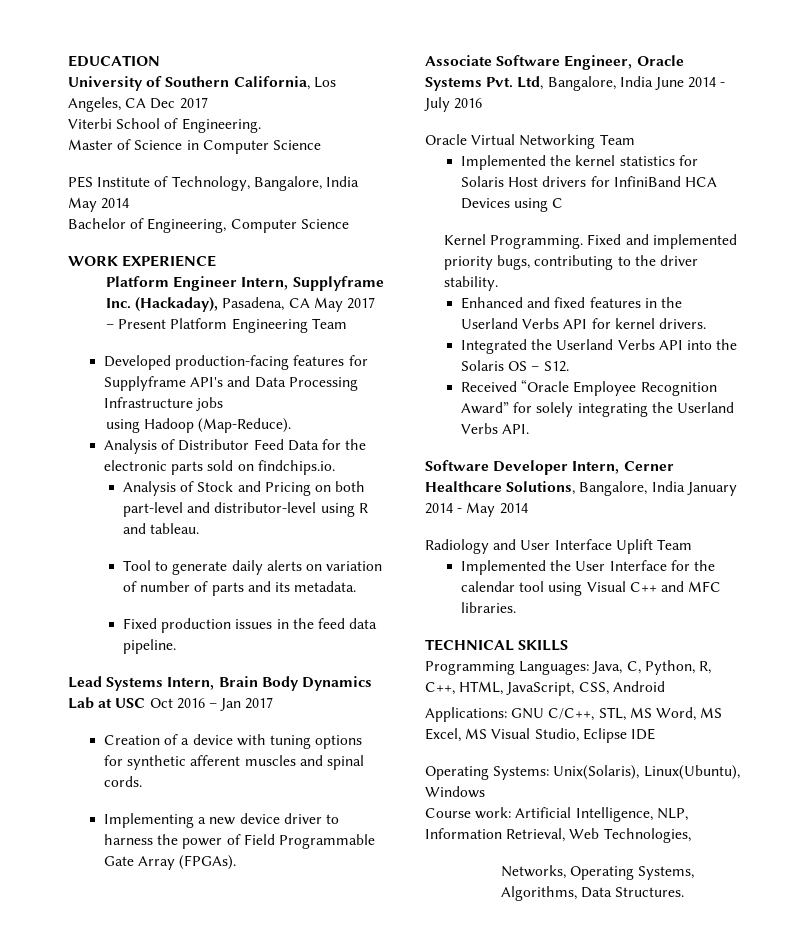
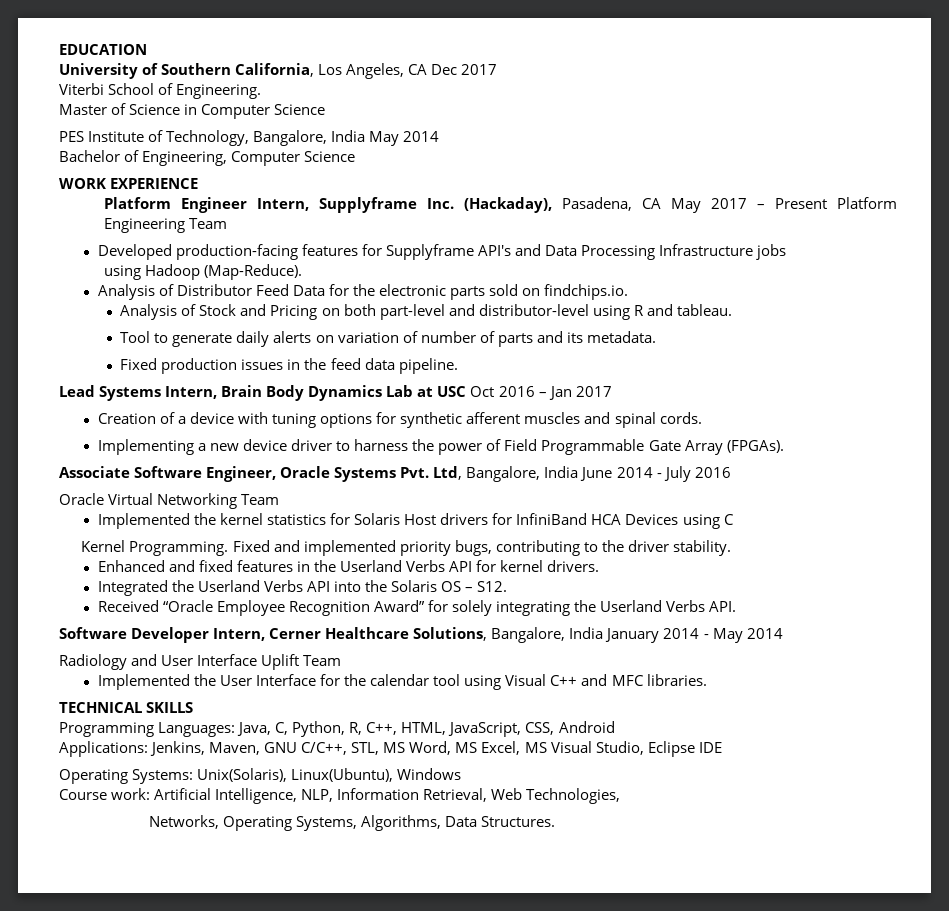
- Applications: GNU C/C++, STL, MS Word, MS Excel, MS Visual Studio, Eclipse IDE
+ Applications: Jenkins, Maven, GNU C/C++, STL, MS Word, MS Excel, MS Visual Studio, Eclipse IDE

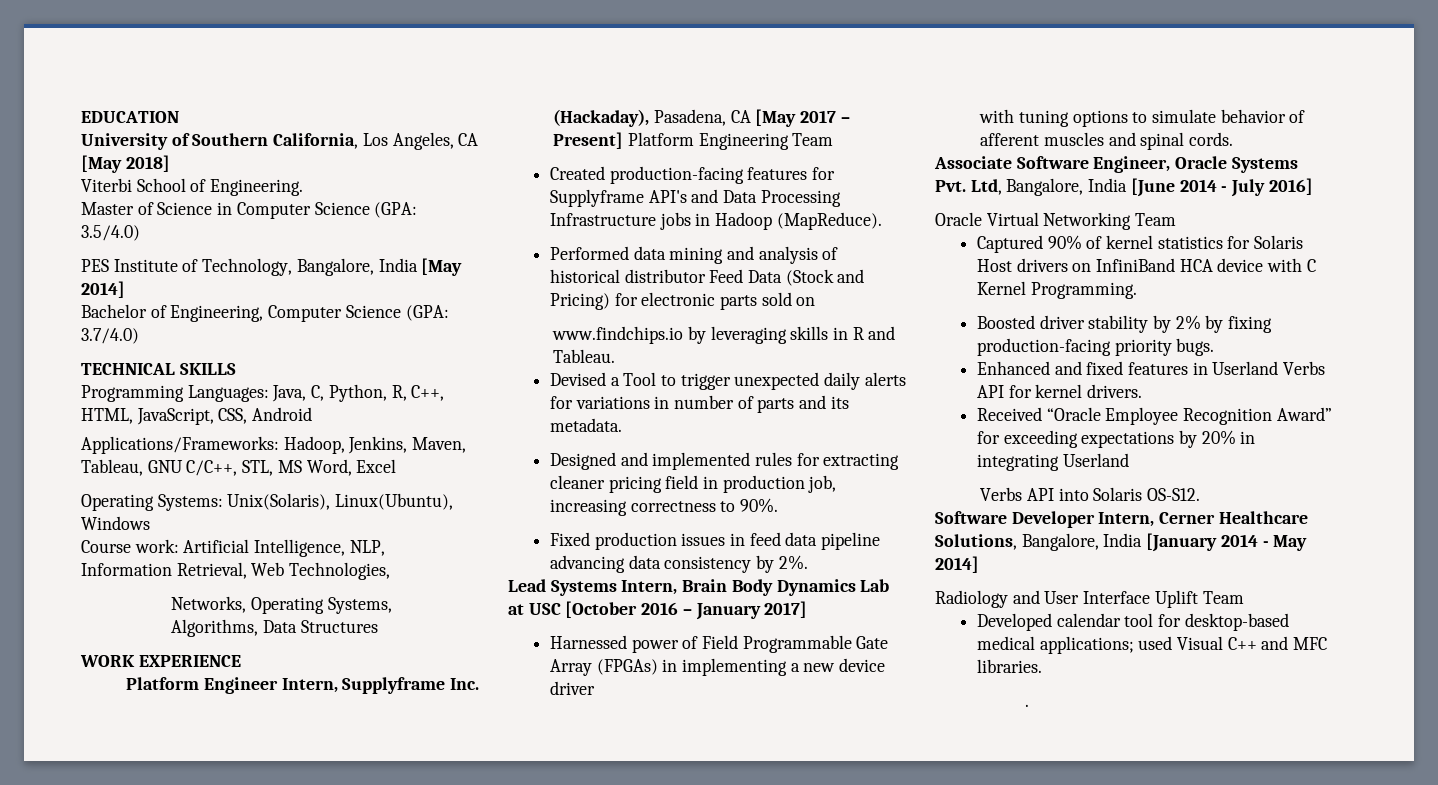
- University of Southern California, Los Angeles, CA Dec 2017
+ University of Southern California, Los Angeles, CA [May 2018]
- Master of Science in Computer Science
+ Master of Science in Computer Science (GPA: 3.5/4.0)
- PES Institute of Technology, Bangalore, India May 2014
+ PES Institute of Technology, Bangalore, India [May 2014]
- Bachelor of Engineering, Computer Science
- WORK EXPERIENCE
- Platform Engineer Intern, Supplyframe Inc. (Hackaday), Pasadena, CA May 2017 – Present Platform Engineering Team
- Developed production-facing features for Supplyframe API's and Data Processing Infrastructure jobs
- using Hadoop (Map-Reduce).
- Analysis of Distributor Feed Data for the electronic parts sold on findchips.io.
- Analysis of Stock and Pricing on both part-level and distributor-level using R and tableau.
- Tool to generate daily alerts on variation of number of parts and its metadata.
- Fixed production issues in the feed data pipeline.
- Lead Systems Intern, Brain Body Dynamics Lab at USC Oct 2016 – Jan 2017
- Creation of a device with tuning options for synthetic afferent muscles and spinal cords.
- Implementing a new device driver to harness the power of Field Programmable Gate Array (FPGAs).
- Associate Software Engineer, Oracle Systems Pvt. Ltd, Bangalore, India June 2014 - July 2016
- Oracle Virtual Networking Team
- Implemented the kernel statistics for Solaris Host drivers for InfiniBand HCA Devices using C
- Kernel Programming. Fixed and implemented priority bugs, contributing to the driver stability.
- Enhanced and fixed features in the Userland Verbs API for kernel drivers.
- Integrated the Userland Verbs API into the Solaris OS – S12.
- Received “Oracle Employee Recognition Award” for solely integrating the Userland Verbs API.
- Software Developer Intern, Cerner Healthcare Solutions, Bangalore, India January 2014 - May 2014
- Radiology and User Interface Uplift Team
- Implemented the User Interface for the calendar tool using Visual C++ and MFC libraries.
+ Bachelor of Engineering, Computer Science (GPA: 3.7/4.0)
- Applications: Jenkins, Maven, GNU C/C++, STL, MS Word, MS Excel, MS Visual Studio, Eclipse IDE
+ Applications/Frameworks: Hadoop, Jenkins, Maven, Tableau, GNU C/C++, STL, MS Word, Excel
- Networks, Operating Systems, Algorithms, Data Structures.
+ Networks, Operating Systems, Algorithms, Data Structures
+ WORK EXPERIENCE
+ Platform Engineer Intern, Supplyframe Inc. (Hackaday), Pasadena, CA [May 2017 – Present] Platform Engineering Team
+ Created production-facing features for Supplyframe API's and Data Processing Infrastructure jobs in Hadoop (MapReduce).
+ Performed data mining and analysis of historical distributor Feed Data (Stock and Pricing) for electronic parts sold on
+ www.findchips.io by leveraging skills in R and Tableau.
+ Devised a Tool to trigger unexpected daily alerts for variations in number of parts and its metadata.
+ Designed and implemented rules for extracting cleaner pricing field in production job, increasing correctness to 90%.
+ Fixed production issues in feed data pipeline advancing data consistency by 2%.
+ Lead Systems Intern, Brain Body Dynamics Lab at USC [October 2016 – January 2017]
+ Harnessed power of Field Programmable Gate Array (FPGAs) in implementing a new device driver
+ with tuning options to simulate behavior of afferent muscles and spinal cords.
+ Associate Software Engineer, Oracle Systems Pvt. Ltd, Bangalore, India [June 2014 - July 2016]
+ Oracle Virtual Networking Team
+ Captured 90% of kernel statistics for Solaris Host drivers on InfiniBand HCA device with C Kernel Programming.
+ Boosted driver stability by 2% by fixing production-facing priority bugs.
+ Enhanced and fixed features in Userland Verbs API for kernel drivers.
+ Received “Oracle Employee Recognition Award” for exceeding expectations by 20% in integrating Userland
+ Verbs API into Solaris OS-S12.
+ Software Developer Intern, Cerner Healthcare Solutions, Bangalore, India [January 2014 - May 2014]
+ Radiology and User Interface Uplift Team
+ Developed calendar tool for desktop-based medical applications; used Visual C++ and MFC libraries.
+ .

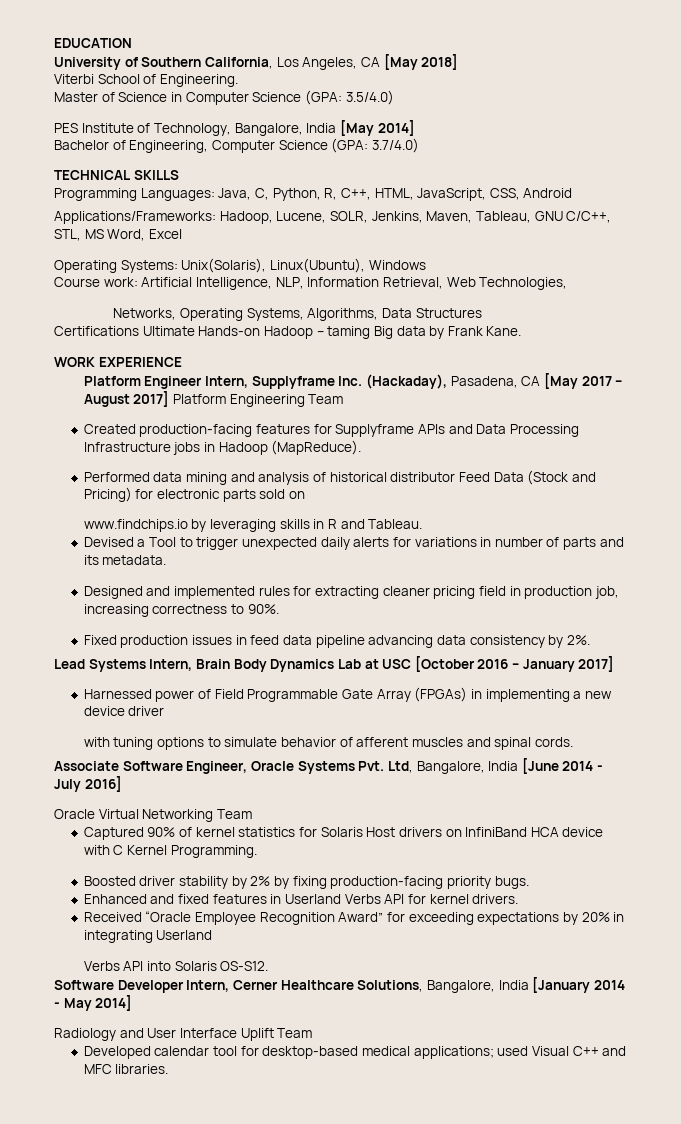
- Applications/Frameworks: Hadoop, Jenkins, Maven, Tableau, GNU C/C++, STL, MS Word, Excel
+ Applications/Frameworks: Hadoop, Lucene, SOLR, Jenkins, Maven, Tableau, GNU C/C++, STL, MS Word, Excel
+ Certifications Ultimate Hands-on Hadoop – taming Big data by Frank Kane.
- Platform Engineer Intern, Supplyframe Inc. (Hackaday), Pasadena, CA [May 2017 – Present] Platform Engineering Team
+ Platform Engineer Intern, Supplyframe Inc. (Hackaday), Pasadena, CA [May 2017 – August 2017] Platform Engineering Team
- Created production-facing features for Supplyframe API's and Data Processing Infrastructure jobs in Hadoop (MapReduce).
+ Created production-facing features for Supplyframe APIs and Data Processing Infrastructure jobs in Hadoop (MapReduce).
- .

